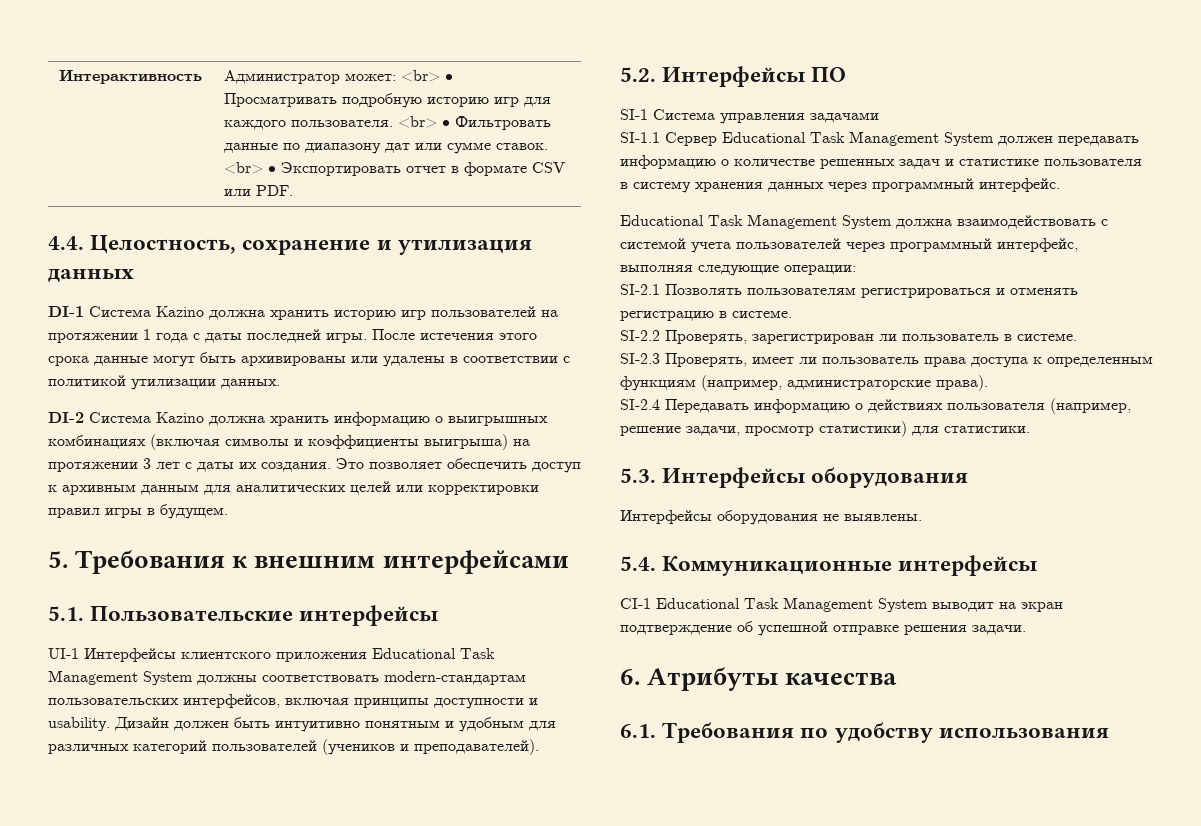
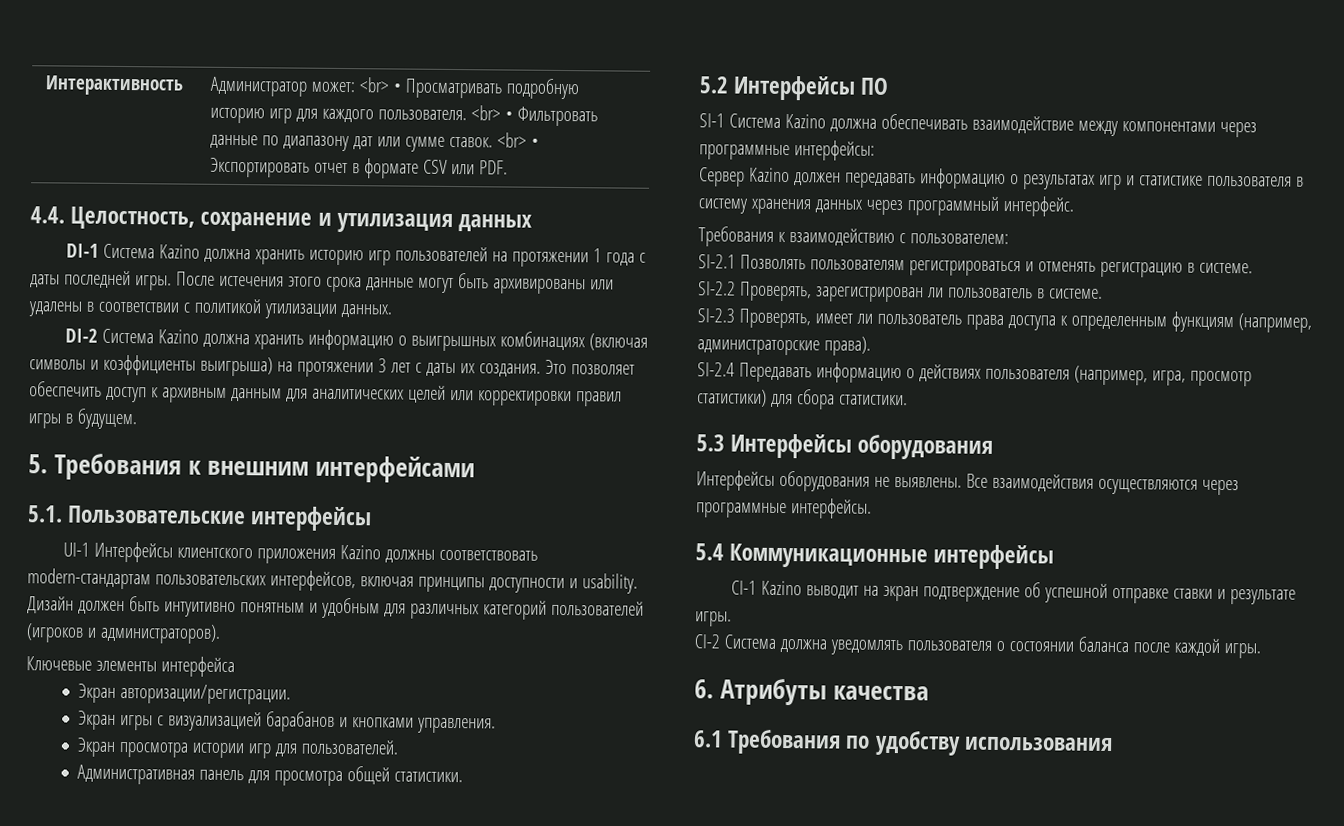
- UI-1 Интерфейсы клиентского приложения Educational Task Management System должны соответствовать modern-стандартам пользовательских интерфейсов, включая принципы доступности и usability.
+ UI-1 Интерфейсы клиентского приложения Kazino должны соответствовать modern-стандартам пользовательских интерфейсов, включая принципы доступности и usability.
- Дизайн должен быть интуитивно понятным и удобным для различных категорий пользователей (учеников и преподавателей).
- 5.2. Интерфейсы ПО
- SI-1 Система управления задачами
- SI-1.1 Сервер Educational Task Management System должен передавать информацию о количестве решенных задач и статистике пользователя в систему хранения данных через программный интерфейс.
+ Дизайн должен быть интуитивно понятным и удобным для различных категорий пользователей (игроков и администраторов).
+ Ключевые элементы интерфейса
+ Экран авторизации/регистрации.
+ Экран игры с визуализацией барабанов и кнопками управления.
+ Экран просмотра истории игр для пользователей.
+ Административная панель для просмотра общей статистики.
+ 5.2 Интерфейсы ПО
+ SI-1 Система Kazino должна обеспечивать взаимодействие между компонентами через программные интерфейсы:
+ Сервер Kazino должен передавать информацию о результатах игр и статистике пользователя в систему хранения данных через программный интерфейс.
- Educational Task Management System должна взаимодействовать с системой учета пользователей через программный интерфейс, выполняя следующие операции:
+ Требования к взаимодействию с пользователем:
- SI-2.4 Передавать информацию о действиях пользователя (например, решение задачи, просмотр статистики) для статистики.
- 5.3. Интерфейсы оборудования
+ SI-2.4 Передавать информацию о действиях пользователя (например, игра, просмотр статистики) для сбора статистики.
+ 5.3 Интерфейсы оборудования
- Интерфейсы оборудования не выявлены.
- 5.4. Коммуникационные интерфейсы
+ Интерфейсы оборудования не выявлены. Все взаимодействия осуществляются через программные интерфейсы.
+ 5.4 Коммуникационные интерфейсы
- CI-1 Educational Task Management System выводит на экран подтверждение об успешной отправке решения задачи.
+ CI-1 Kazino выводит на экран подтверждение об успешной отправке ставки и результате игры.
+ CI-2 Система должна уведомлять пользователя о состоянии баланса после каждой игры.
- 6.1. Требования по удобству использования
+ 6.1 Требования по удобству использования

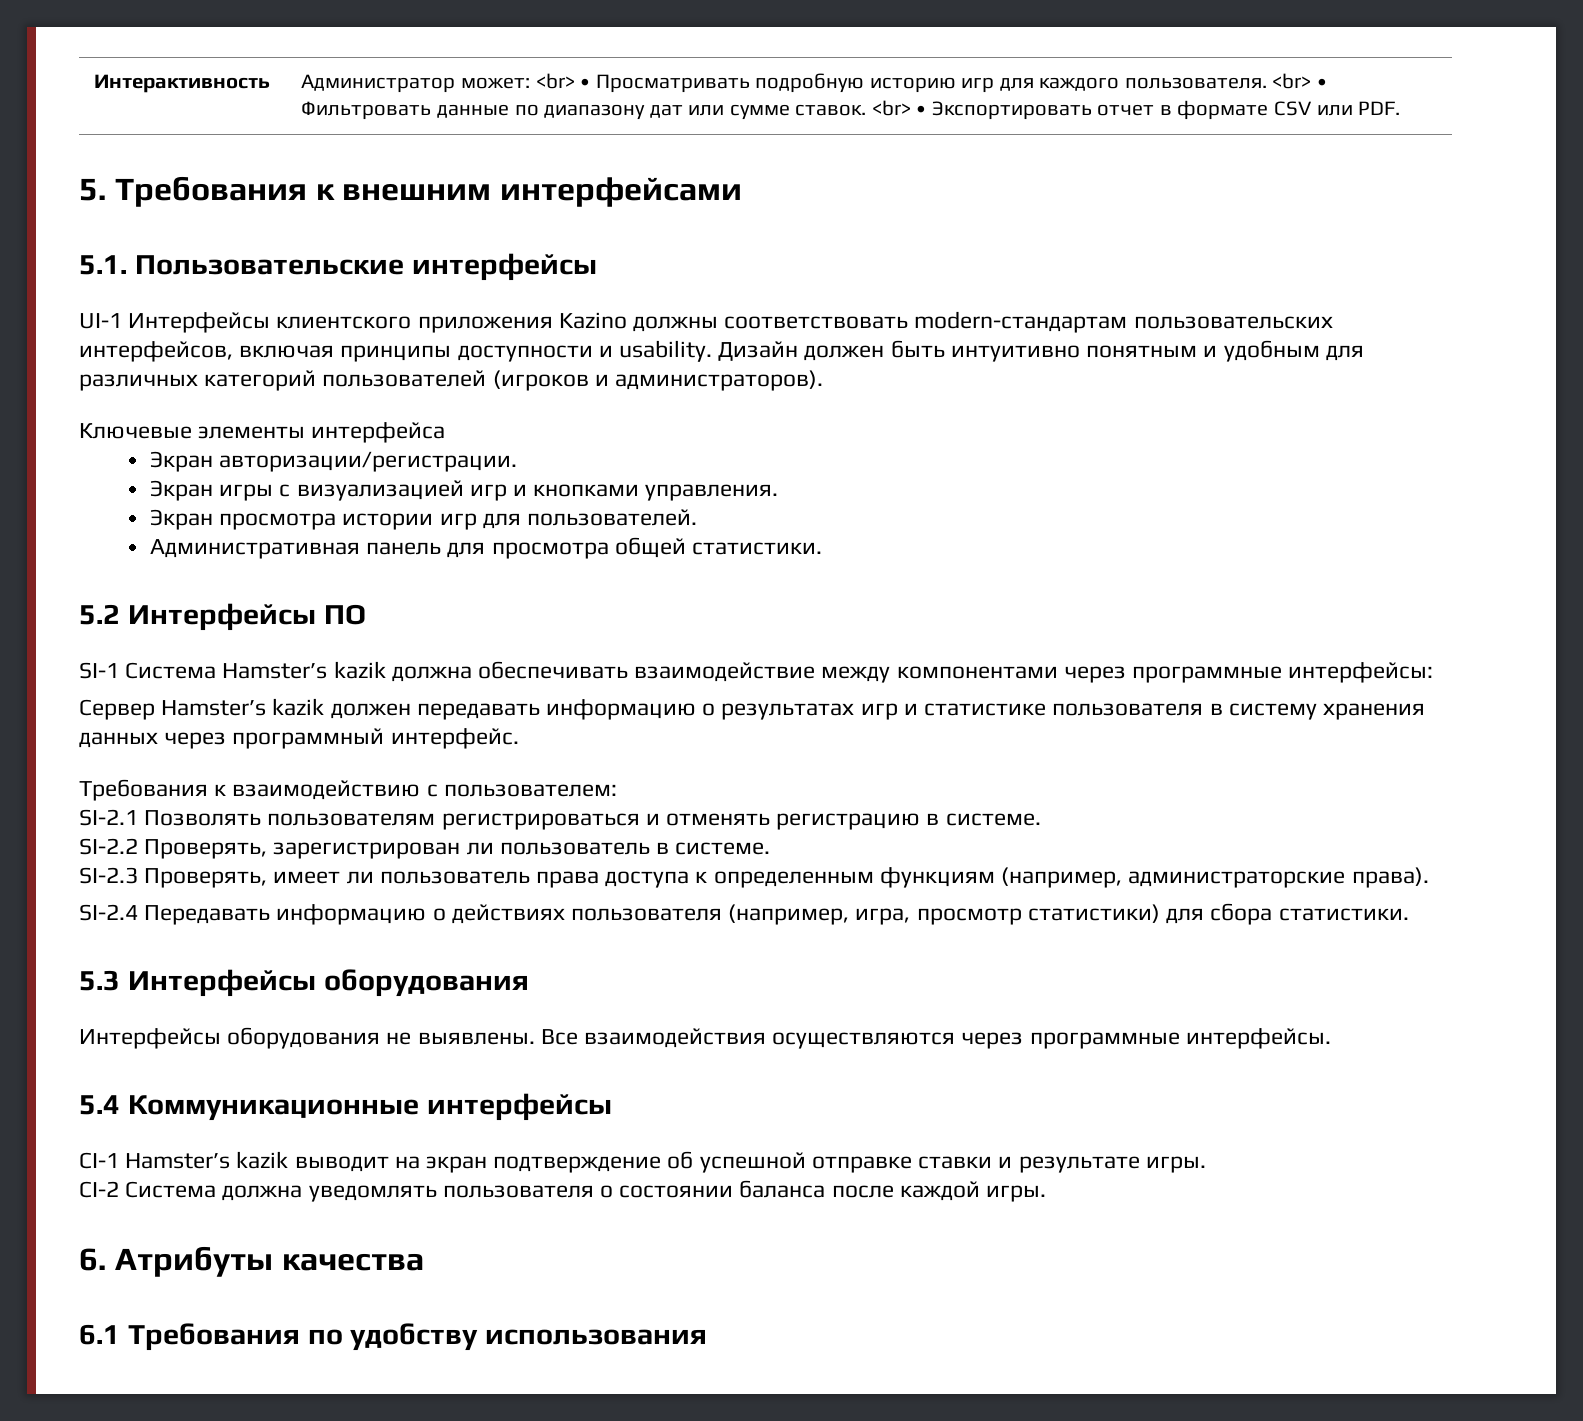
- 4.4. Целостность, сохранение и утилизация данных
- DI-1 Система Kazino должна хранить историю игр пользователей на протяжении 1 года с даты последней игры. После истечения этого срока данные могут быть архивированы или удалены в соответствии с политикой утилизации данных.
- DI-2 Система Kazino должна хранить информацию о выигрышных комбинациях (включая символы и коэффициенты выигрыша) на протяжении 3 лет с даты их создания. Это позволяет обеспечить доступ к архивным данным для аналитических целей или корректировки правил игры в будущем.
- Экран игры с визуализацией барабанов и кнопками управления.
+ Экран игры с визуализацией игр и кнопками управления.
- SI-1 Система Kazino должна обеспечивать взаимодействие между компонентами через программные интерфейсы:
+ SI-1 Система Hamster’s kazik должна обеспечивать взаимодействие между компонентами через программные интерфейсы:
- Сервер Kazino должен передавать информацию о результатах игр и статистике пользователя в систему хранения данных через программный интерфейс.
+ Сервер Hamster’s kazik должен передавать информацию о результатах игр и статистике пользователя в систему хранения данных через программный интерфейс.
- CI-1 Kazino выводит на экран подтверждение об успешной отправке ставки и результате игры.
+ CI-1 Hamster’s kazik выводит на экран подтверждение об успешной отправке ставки и результате игры.

